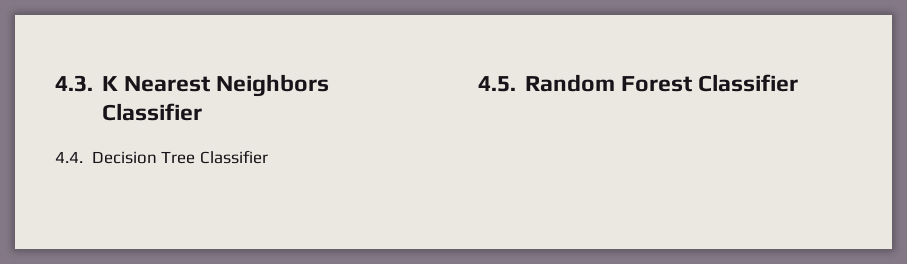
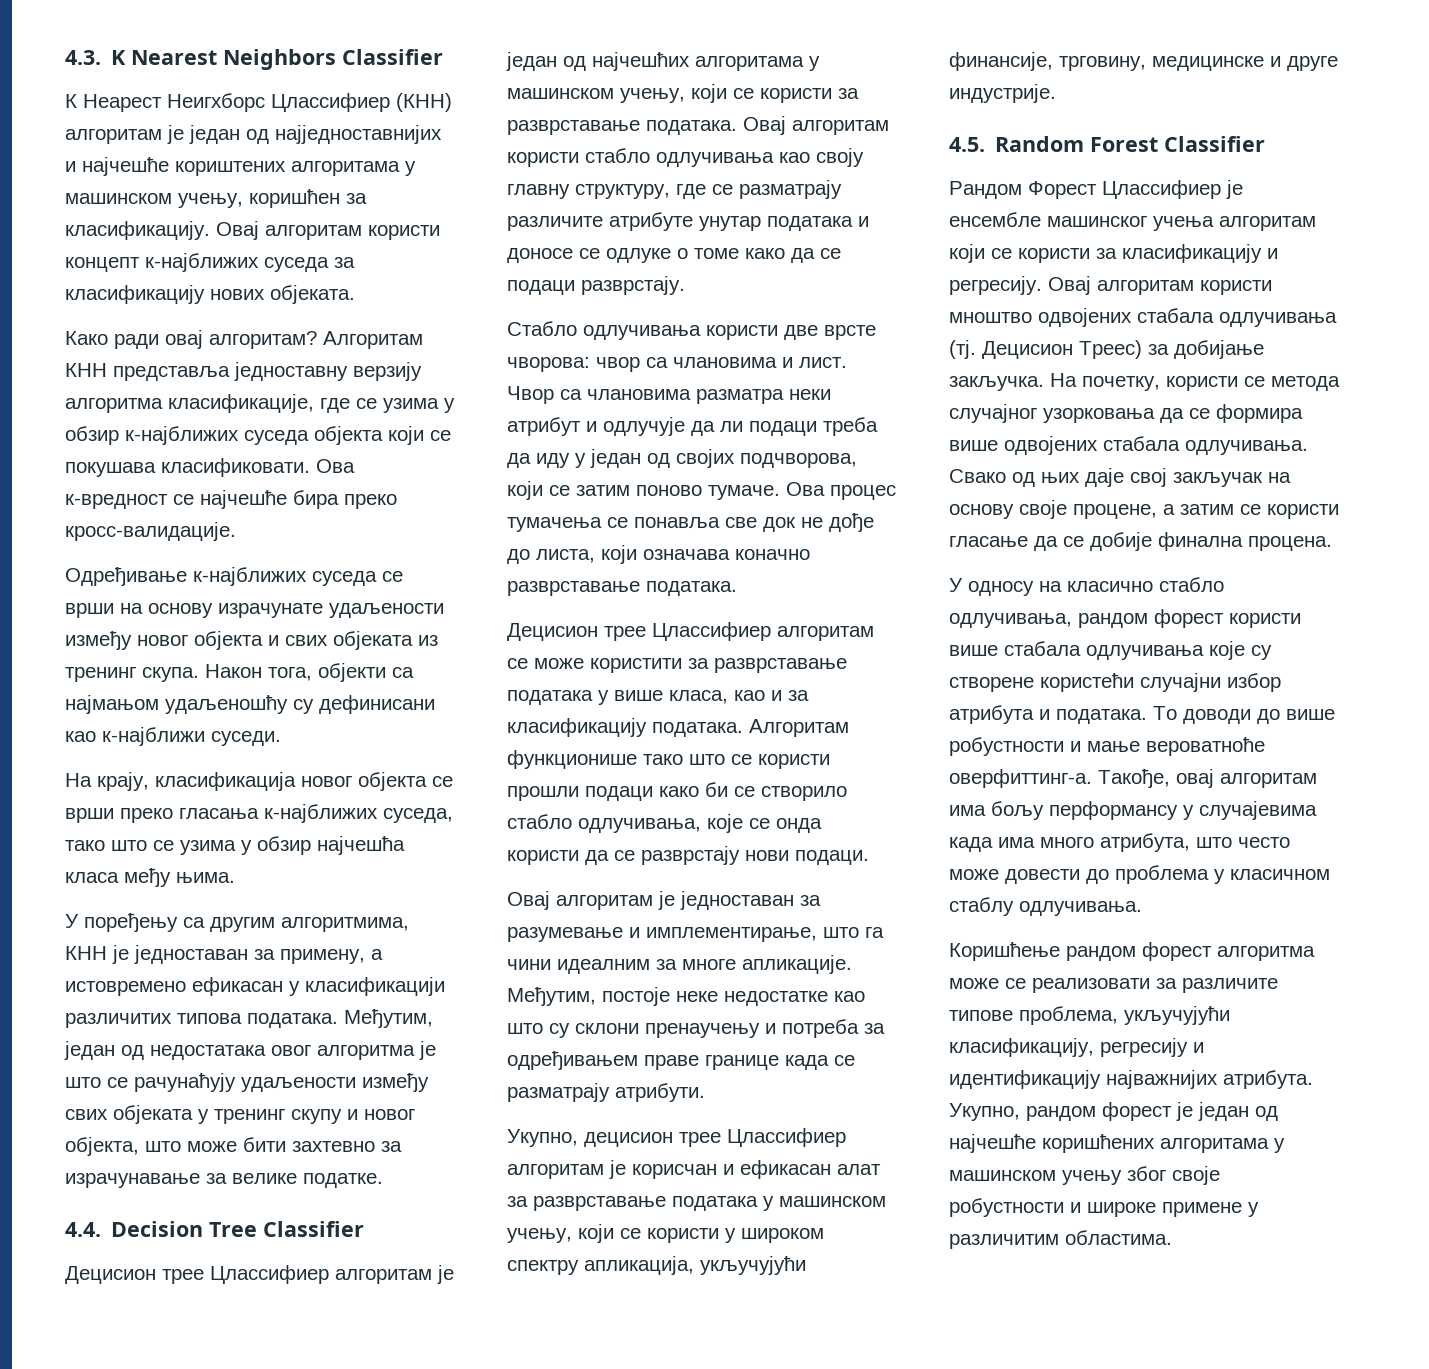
+ К Неарест Неигхборс Цлассифиер (КНН) алгоритам је један од најједноставнијих и најчешће кориштених алгоритама у машинском учењу, коришћен за класификацију. Овај алгоритам користи концепт к-најближих суседа за класификацију нових објеката.
+ Како ради овај алгоритам? Алгоритам КНН представља једноставну верзију алгоритма класификације, где се узима у обзир к-најближих суседа објекта који се покушава класификовати. Ова к-вредност се најчешће бира преко кросс-валидације.
+ Одређивање к-најближих суседа се врши на основу израчунате удаљености између новог објекта и свих објеката из тренинг скупа. Након тога, објекти са најмањом удаљеношћу су дефинисани као к-најближи суседи.
+ На крају, класификација новог објекта се врши преко гласања к-најближих суседа, тако што се узима у обзир најчешћа класа међу њима.
+ У поређењу са другим алгоритмима, КНН је једноставан за примену, а истовремено ефикасан у класификацији различитих типова података. Међутим, један од недостатака овог алгоритма је што се рачунаћују удаљености између свих објеката у тренинг скупу и новог објекта, што може бити захтевно за израчунавање за велике податке.
  4.4. Decision Tree Classifier
+ Децисион трее Цлассифиер алгоритам је један од најчешћих алгоритама у машинском учењу, који се користи за разврставање података. Овај алгоритам користи стабло одлучивања као своју главну структуру, где се разматрају различите атрибуте унутар података и доносе се одлуке о томе како да се подаци разврстају.
+ Стабло одлучивања користи две врсте чворова: чвор са члановима и лист. Чвор са члановима разматра неки атрибут и одлучује да ли подаци треба да иду у један од својих подчворова, који се затим поново тумаче. Ова процес тумачења се понавља све док не дође до листа, који означава коначно разврставање података.
+ Децисион трее Цлассифиер алгоритам се може користити за разврставање података у више класа, као и за класификацију података. Алгоритам функционише тако што се користи прошли подаци како би се створило стабло одлучивања, које се онда користи да се разврстају нови подаци.
+ Овај алгоритам је једноставан за разумевање и имплементирање, што га чини идеалним за многе апликације. Међутим, постоје неке недостатке као што су склони пренаучењу и потреба за одређивањем праве границе када се разматрају атрибути.
+ Укупно, децисион трее Цлассифиер алгоритам је корисчан и ефикасан алат за разврставање података у машинском учењу, који се користи у широком спектру апликација, укључујући финансије, трговину, медицинске и друге индустрије.
  4.5. Random Forest Classifier
+ Рандом Форест Цлассифиер је енсембле машинског учења алгоритам који се користи за класификацију и регресију. Овај алгоритам користи мноштво одвојених стабала одлучивања (тј. Децисион Треес) за добијање закључка. На почетку, користи се метода случајног узорковања да се формира више одвојених стабала одлучивања. Свако од њих даје свој закључак на основу своје процене, а затим се користи гласање да се добије финална процена.
+ У односу на класично стабло одлучивања, рандом форест користи више стабала одлучивања које су створене користећи случајни избор атрибута и података. То доводи до више робустности и мање вероватноће оверфиттинг-а. Такође, овај алгоритам има бољу перформансу у случајевима када има много атрибута, што често може довести до проблема у класичном стаблу одлучивања.
+ Коришћење рандом форест алгоритма може се реализовати за различите типове проблема, укључујући класификацију, регресију и идентификацију најважнијих атрибута. Укупно, рандом форест је један од најчешће коришћених алгоритама у машинском учењу због своје робустности и широке примене у различитим областима.

